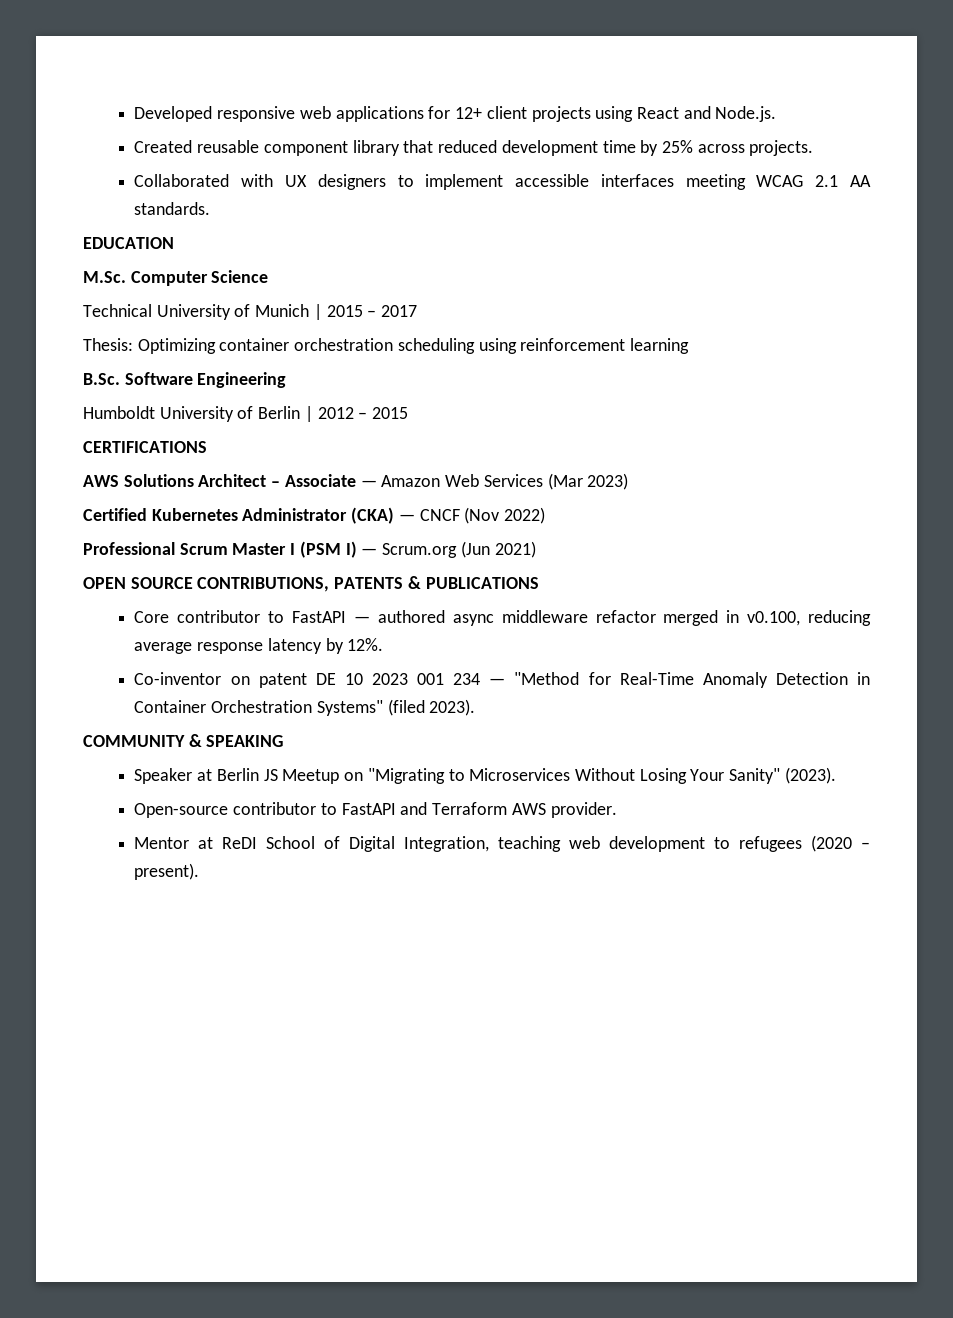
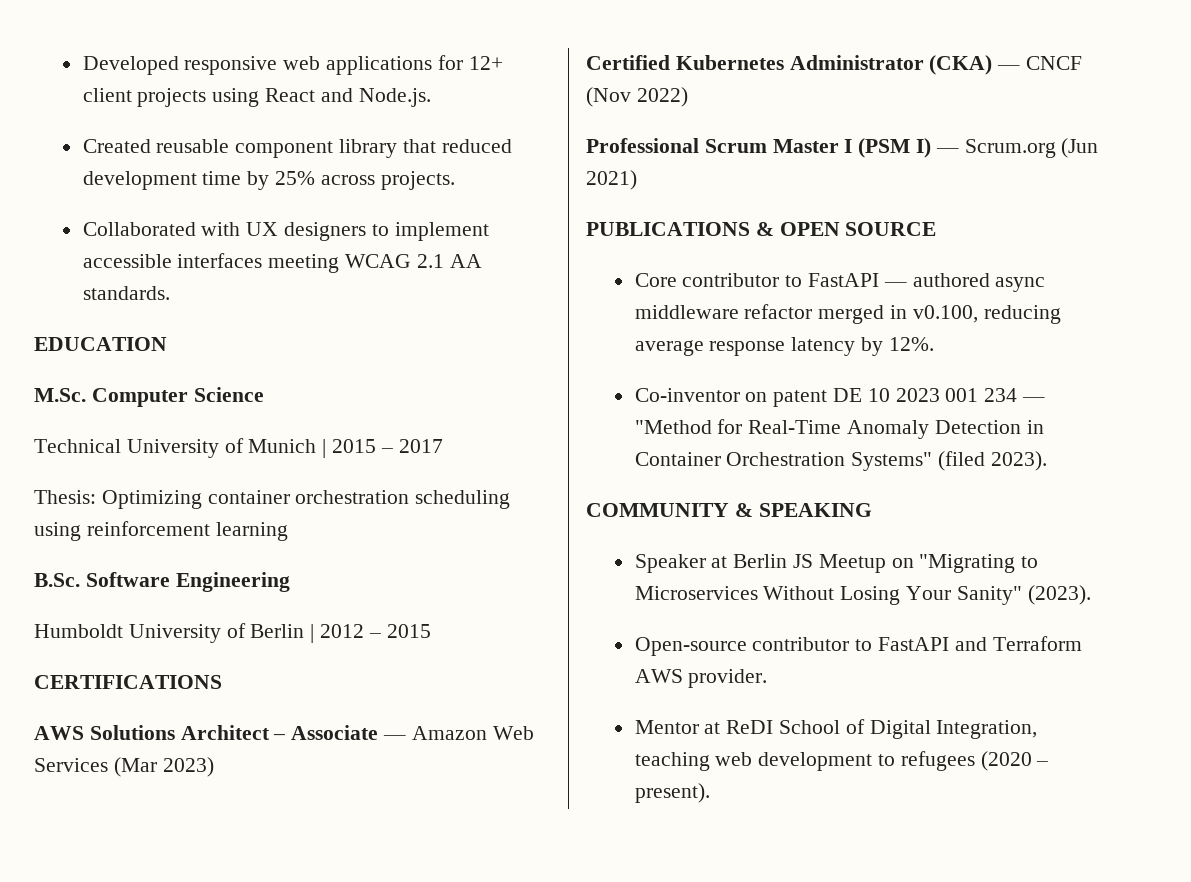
- OPEN SOURCE CONTRIBUTIONS, PATENTS & PUBLICATIONS
+ PUBLICATIONS & OPEN SOURCE

